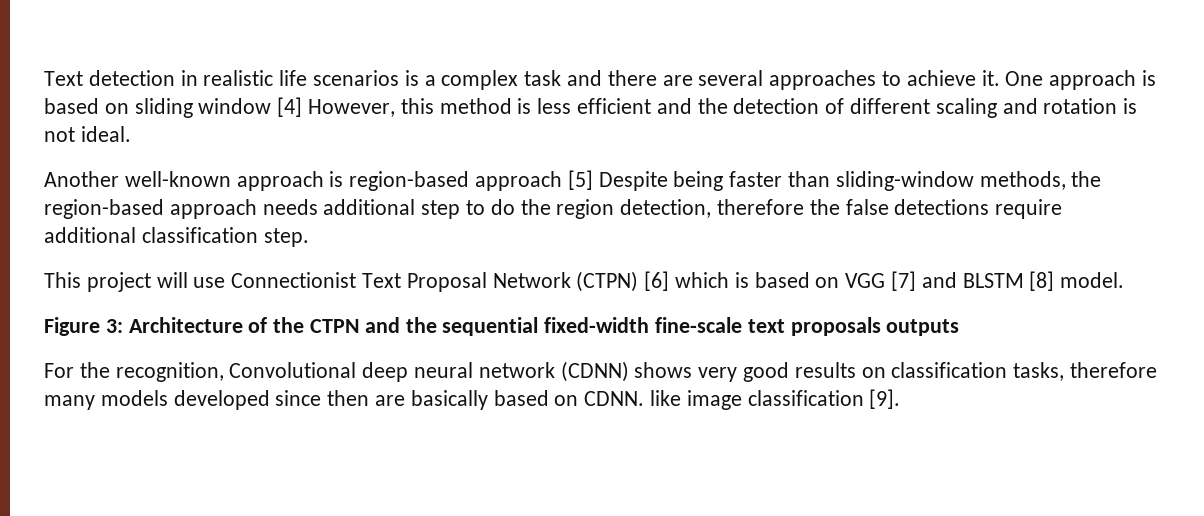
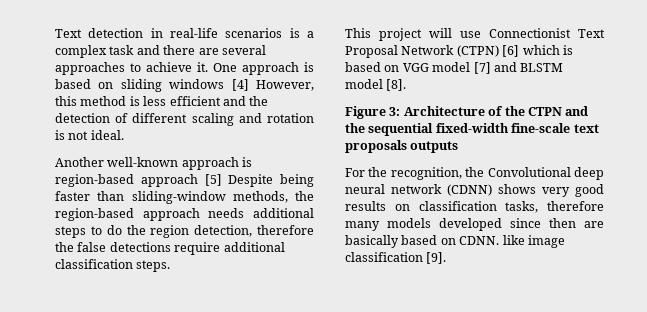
- Text detection in realistic life scenarios is a complex task and there are several approaches to achieve it.
+ Text detection in real-life scenarios is a complex task and there are several approaches to achieve it.
- One approach is based on sliding window [4] However, this method is less efficient and the detection of different scaling and rotation is not ideal.
+ One approach is based on sliding windows [4] However, this method is less efficient and the detection of different scaling and rotation is not ideal.
- Another well-known approach is region-based approach [5] Despite being faster than sliding-window methods, the region-based approach needs additional step to do the region detection, therefore the false detections require additional classification step.
+ Another well-known approach is region-based approach [5] Despite being faster than sliding-window methods, the region-based approach needs additional steps to do the region detection, therefore the false detections require additional classification steps.
- This project will use Connectionist Text Proposal Network (CTPN) [6] which is based on VGG [7] and BLSTM [8] model.
+ This project will use Connectionist Text Proposal Network (CTPN) [6] which is based on VGG model [7] and BLSTM model [8].
- For the recognition, Convolutional deep neural network (CDNN) shows very good results on classification tasks, therefore many models developed since then are basically based on CDNN. like image classification [9].
+ For the recognition, the Convolutional deep neural network (CDNN) shows very good results on classification tasks, therefore many models developed since then are basically based on CDNN. like image classification [9].

